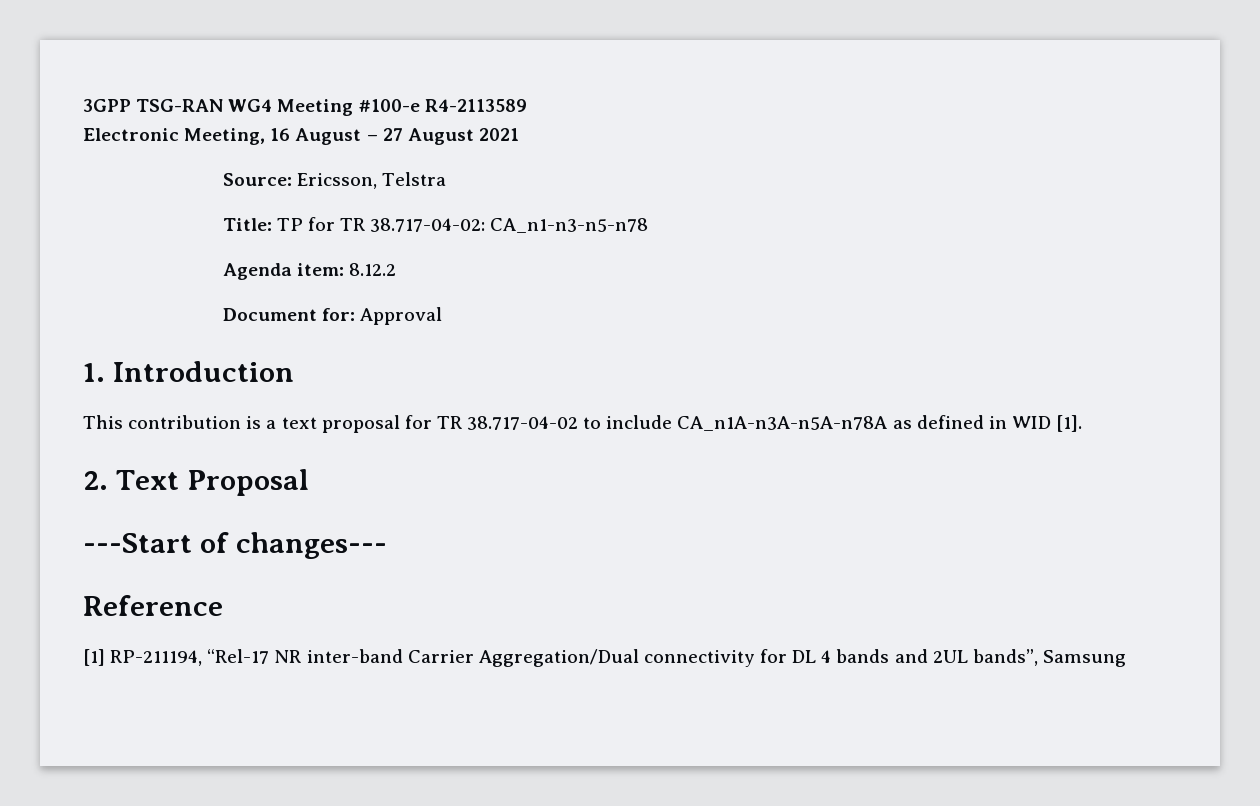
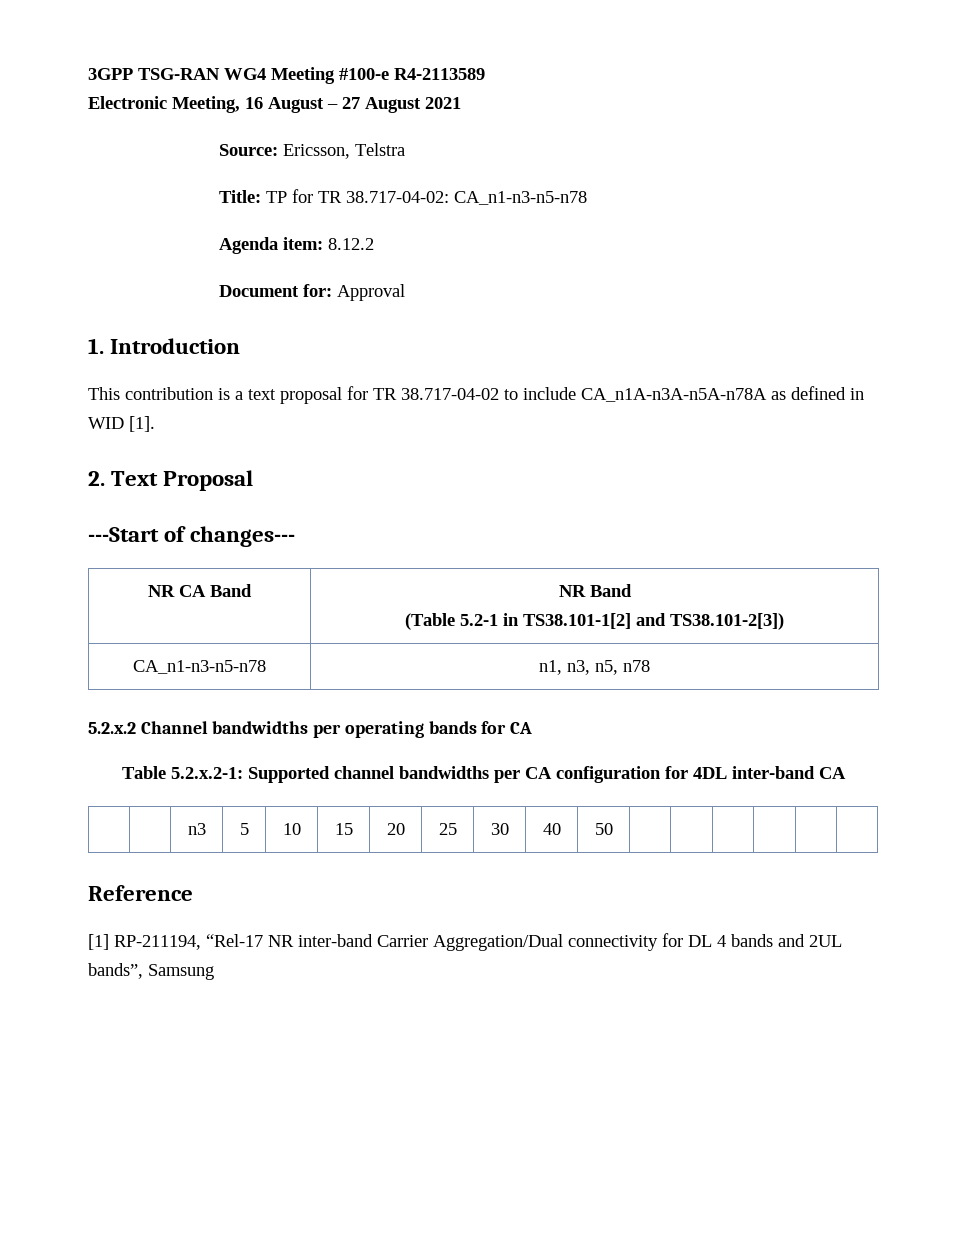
+ NR CA Band | NR Band
+ (Table 5.2-1 in TS38.101-1[2] and TS38.101-2[3])
+ CA_n1-n3-n5-n78 | n1, n3, n5, n78
+ 5.2.x.2 Channel bandwidths per operating bands for CA
+ Table 5.2.x.2-1: Supported channel bandwidths per CA configuration for 4DL inter-band CA
+ | | n3 | 5 | 10 | 15 | 20 | 25 | 30 | 40 | 50 | | | | | |

